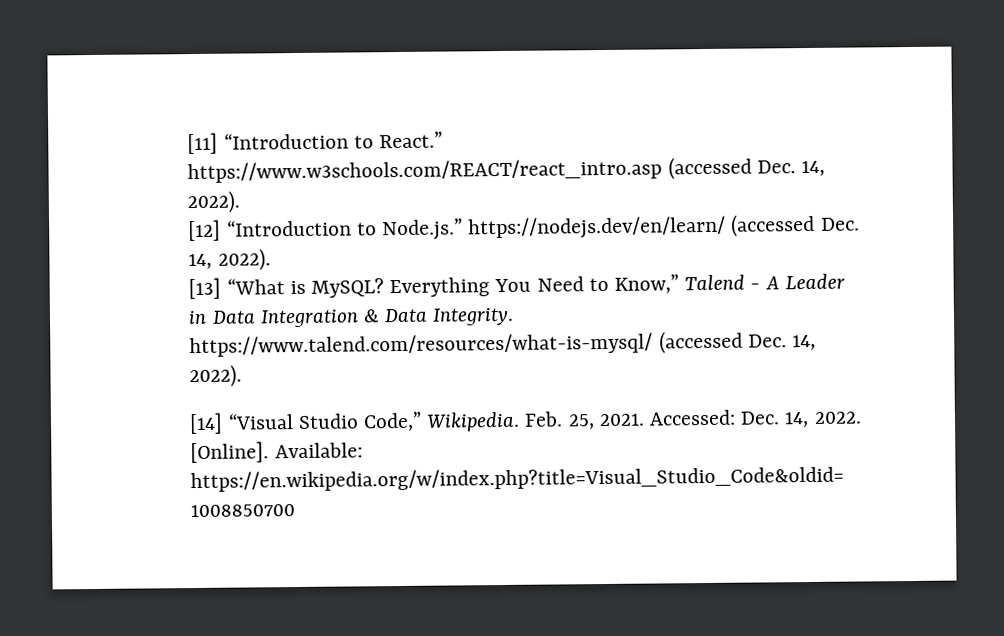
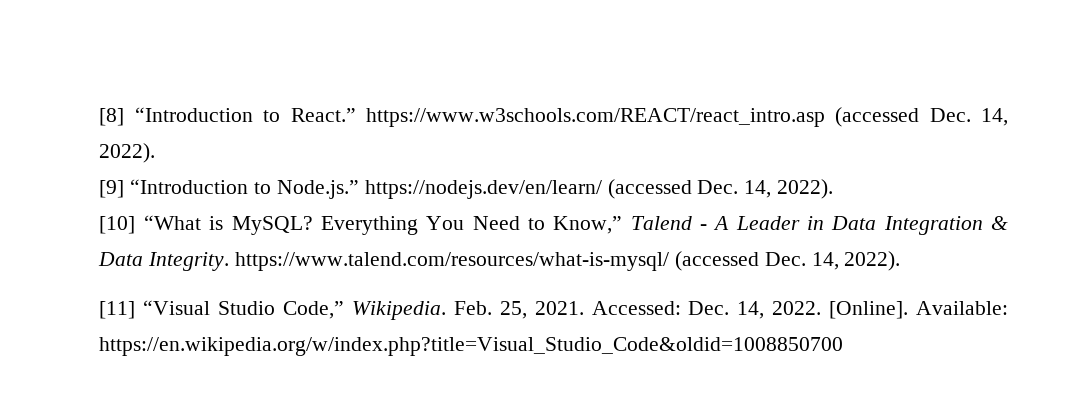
- [11] “Introduction to React.” https://www.w3schools.com/REACT/react_intro.asp (accessed Dec. 14, 2022).
+ [8] “Introduction to React.” https://www.w3schools.com/REACT/react_intro.asp (accessed Dec. 14, 2022).
- [12] “Introduction to Node.js.” https://nodejs.dev/en/learn/ (accessed Dec. 14, 2022).
+ [9] “Introduction to Node.js.” https://nodejs.dev/en/learn/ (accessed Dec. 14, 2022).
- [13] “What is MySQL?
+ [10] “What is MySQL?
- [14] “Visual Studio Code,” Wikipedia.
+ [11] “Visual Studio Code,” Wikipedia.

